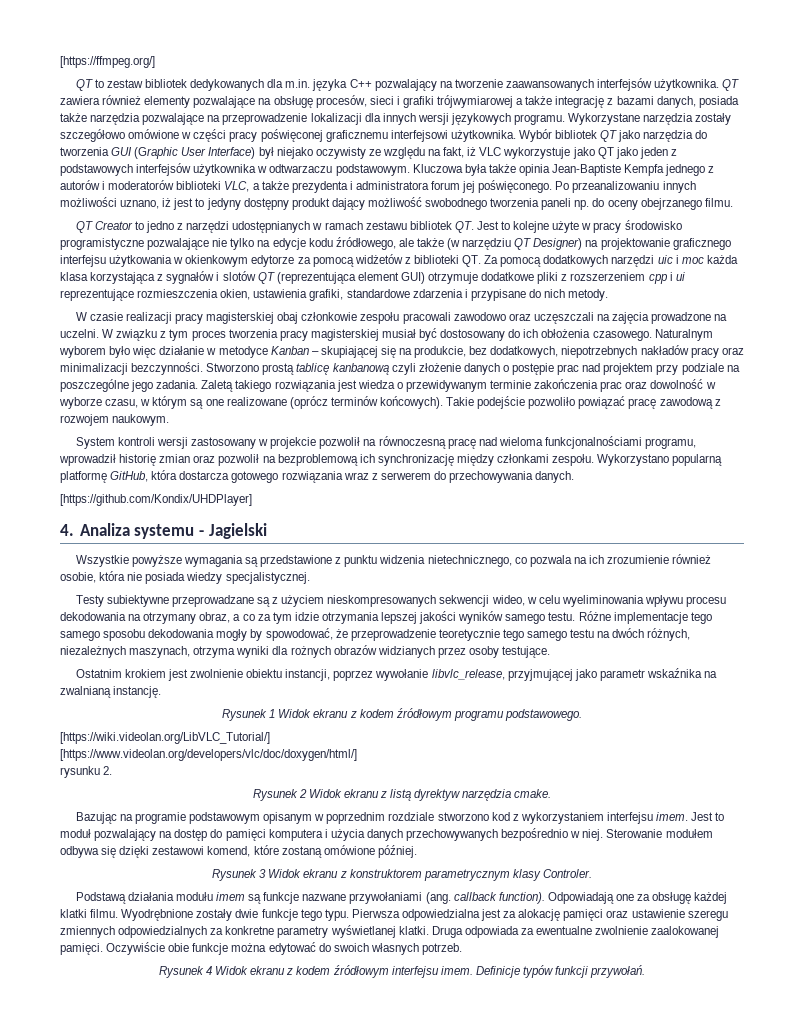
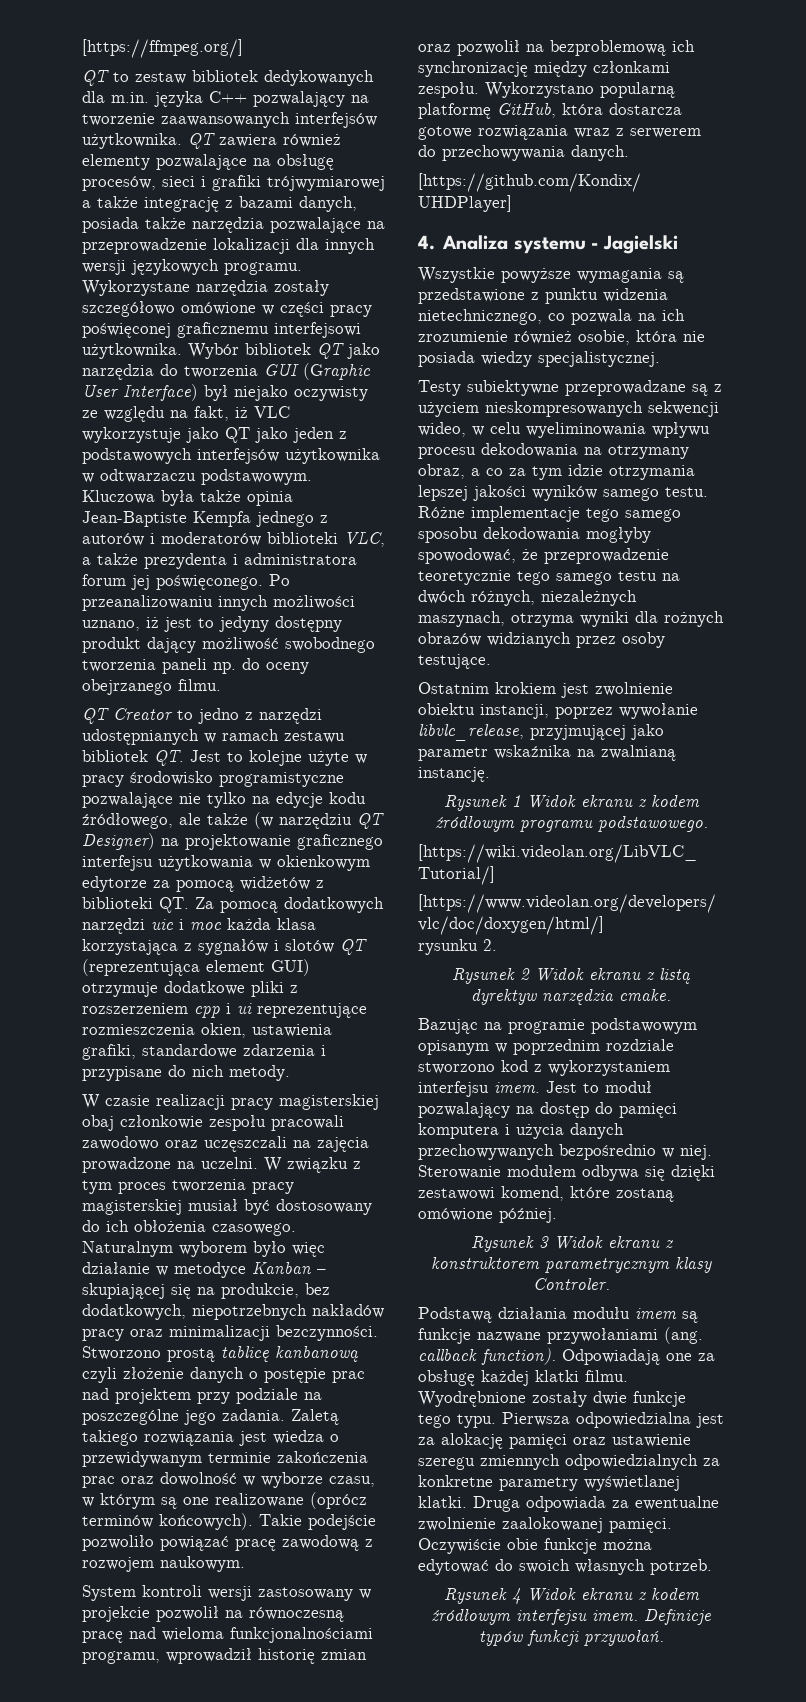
- Wykorzystano popularną platformę GitHub, która dostarcza gotowego rozwiązania wraz z serwerem do przechowywania danych.
+ Wykorzystano popularną platformę GitHub, która dostarcza gotowe rozwiązania wraz z serwerem do przechowywania danych.
- Różne implementacje tego samego sposobu dekodowania mogły by spowodować, że przeprowadzenie teoretycznie tego samego testu na dwóch różnych, niezależnych maszynach, otrzyma wyniki dla rożnych obrazów widzianych przez osoby testujące.
+ Różne implementacje tego samego sposobu dekodowania mogłyby spowodować, że przeprowadzenie teoretycznie tego samego testu na dwóch różnych, niezależnych maszynach, otrzyma wyniki dla rożnych obrazów widzianych przez osoby testujące.

